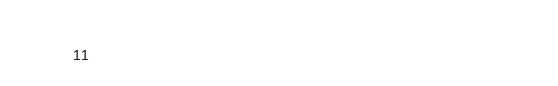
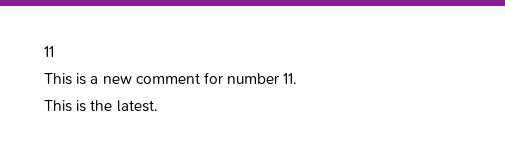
+ This is a new comment for number 11.
+ This is the latest.

